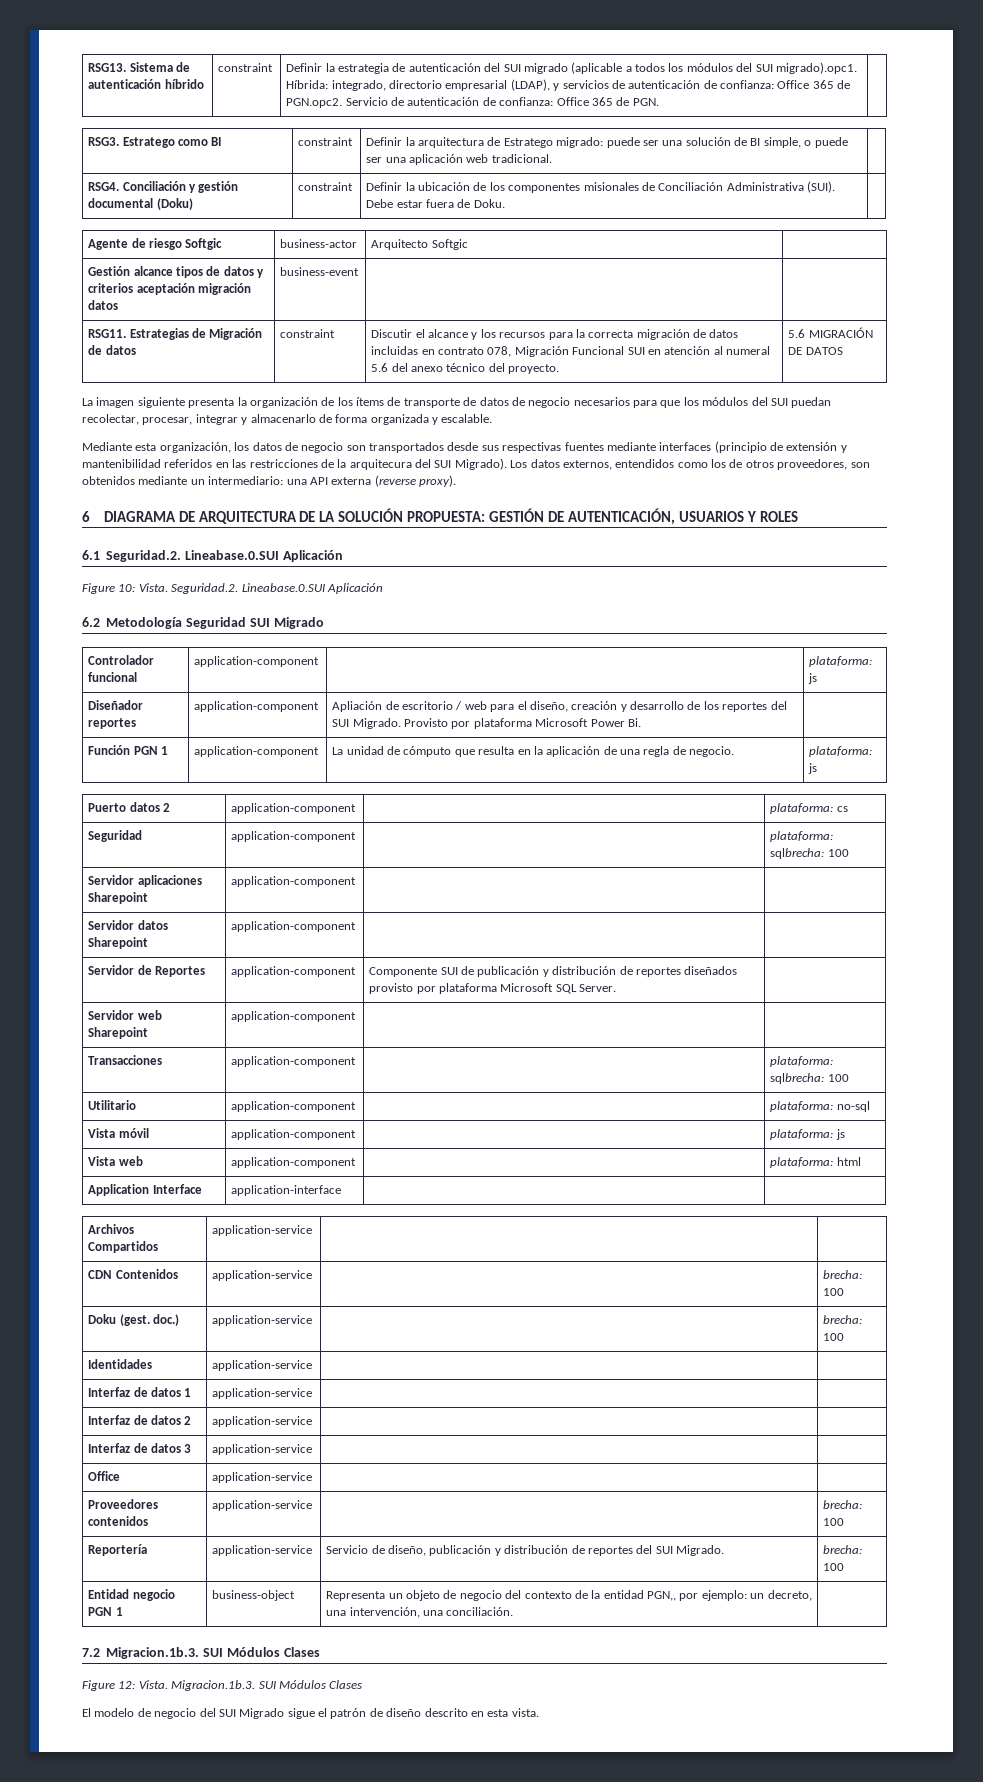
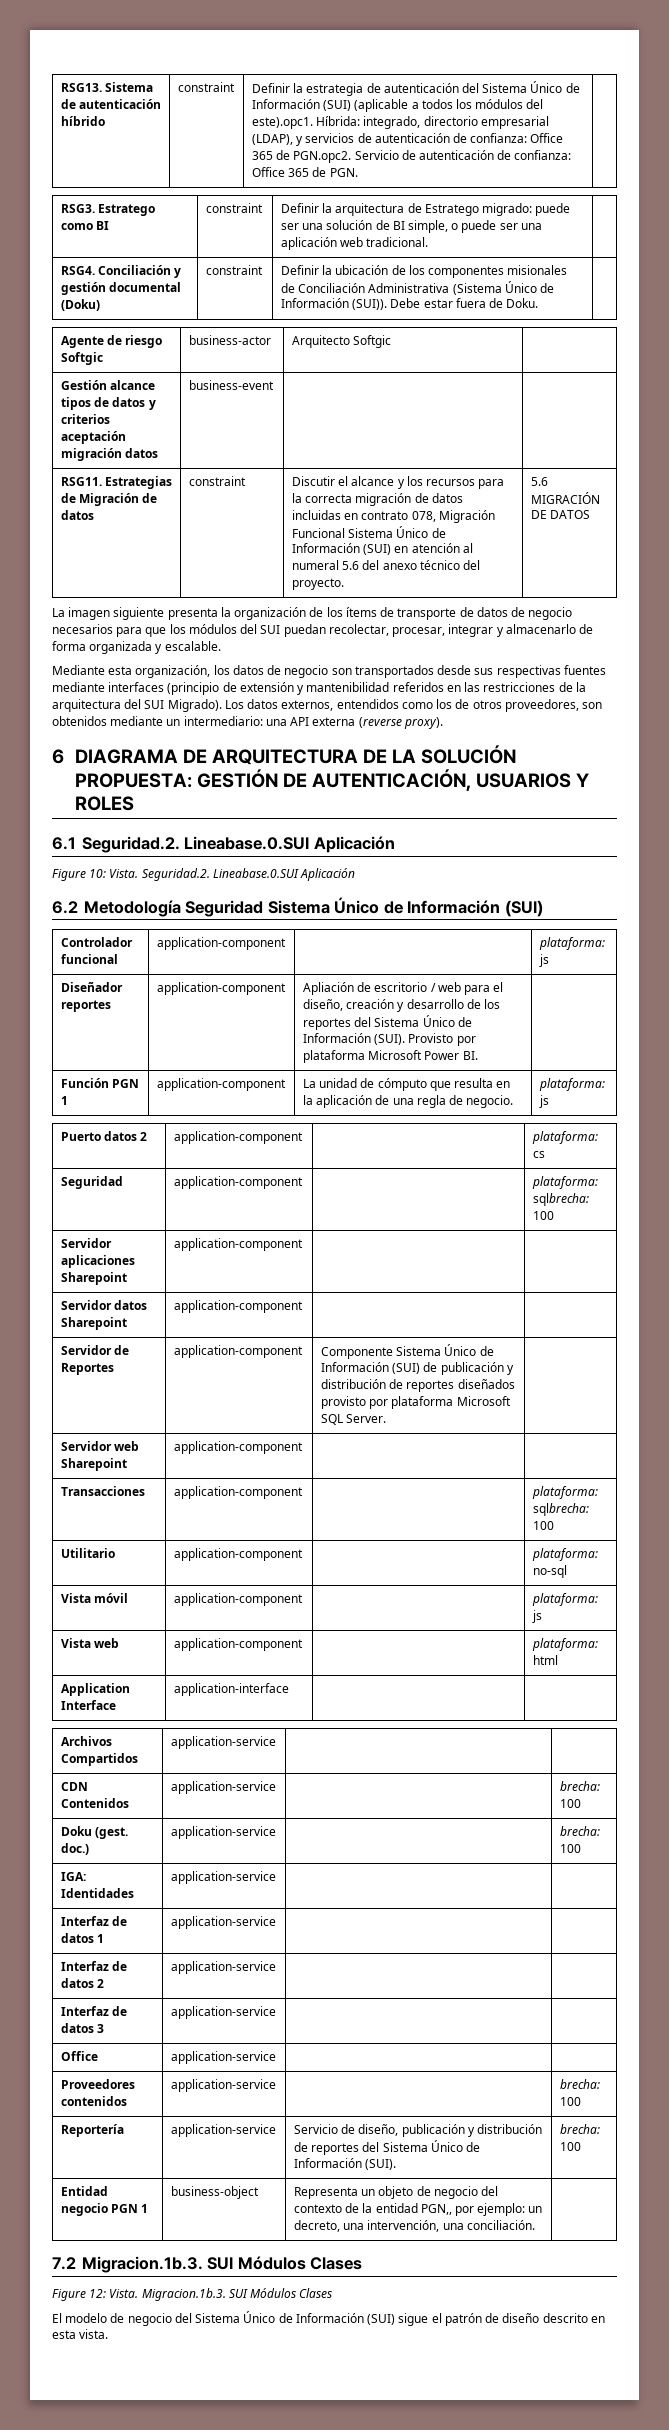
- Definir la estrategia de autenticación del SUI migrado (aplicable a todos los módulos del SUI migrado).opc1. Híbrida: integrado, directorio empresarial (LDAP), y servicios de autenticación de confianza: Office 365 de PGN.opc2. Servicio de autenticación de confianza: Office 365 de PGN.
+ Definir la estrategia de autenticación del Sistema Único de Información (SUI) (aplicable a todos los módulos del este).opc1. Híbrida: integrado, directorio empresarial (LDAP), y servicios de autenticación de confianza: Office 365 de PGN.opc2. Servicio de autenticación de confianza: Office 365 de PGN.
- RSG4. Conciliación y gestión documental (Doku) | constraint | Definir la ubicación de los componentes misionales de Conciliación Administrativa (SUI). Debe estar fuera de Doku. |
+ RSG4. Conciliación y gestión documental (Doku) | constraint | Definir la ubicación de los componentes misionales de Conciliación Administrativa (Sistema Único de Información (SUI)). Debe estar fuera de Doku. |
- Discutir el alcance y los recursos para la correcta migración de datos incluidas en contrato 078, Migración Funcional SUI en atención al numeral 5.6 del anexo técnico del proyecto.
+ Discutir el alcance y los recursos para la correcta migración de datos incluidas en contrato 078, Migración Funcional Sistema Único de Información (SUI) en atención al numeral 5.6 del anexo técnico del proyecto.
- Mediante esta organización, los datos de negocio son transportados desde sus respectivas fuentes mediante interfaces (principio de extensión y mantenibilidad referidos en las restricciones de la arquitecura del SUI Migrado).
+ Mediante esta organización, los datos de negocio son transportados desde sus respectivas fuentes mediante interfaces (principio de extensión y mantenibilidad referidos en las restricciones de la arquitectura del SUI Migrado).
- 6.2 Metodología Seguridad SUI Migrado
+ 6.2 Metodología Seguridad Sistema Único de Información (SUI)
- Diseñador reportes | application-component | Apliación de escritorio / web para el diseño, creación y desarrollo de los reportes del SUI Migrado. Provisto por plataforma Microsoft Power Bi. |
+ Diseñador reportes | application-component | Apliación de escritorio / web para el diseño, creación y desarrollo de los reportes del Sistema Único de Información (SUI). Provisto por plataforma Microsoft Power BI. |
- Servidor de Reportes | application-component | Componente SUI de publicación y distribución de reportes diseñados provisto por plataforma Microsoft SQL Server. |
+ Servidor de Reportes | application-component | Componente Sistema Único de Información (SUI) de publicación y distribución de reportes diseñados provisto por plataforma Microsoft SQL Server. |
- Identidades | application-service | |
+ IGA: Identidades | application-service | |
- Reportería | application-service | Servicio de diseño, publicación y distribución de reportes del SUI Migrado. | brecha: 100
+ Reportería | application-service | Servicio de diseño, publicación y distribución de reportes del Sistema Único de Información (SUI). | brecha: 100
- El modelo de negocio del SUI Migrado sigue el patrón de diseño descrito en esta vista.
+ El modelo de negocio del Sistema Único de Información (SUI) sigue el patrón de diseño descrito en esta vista.

